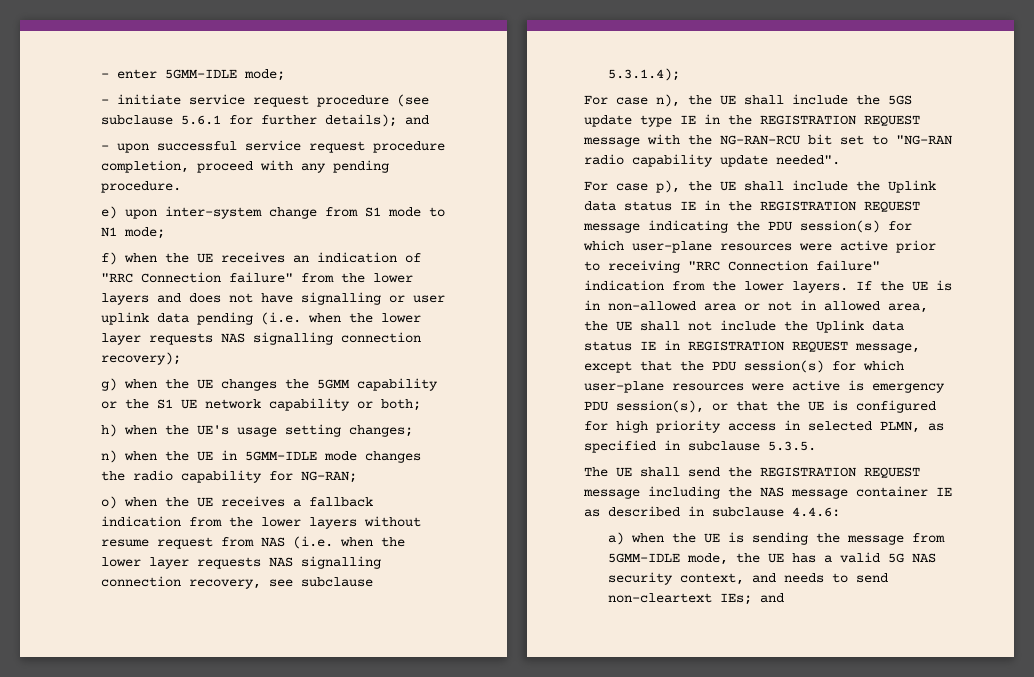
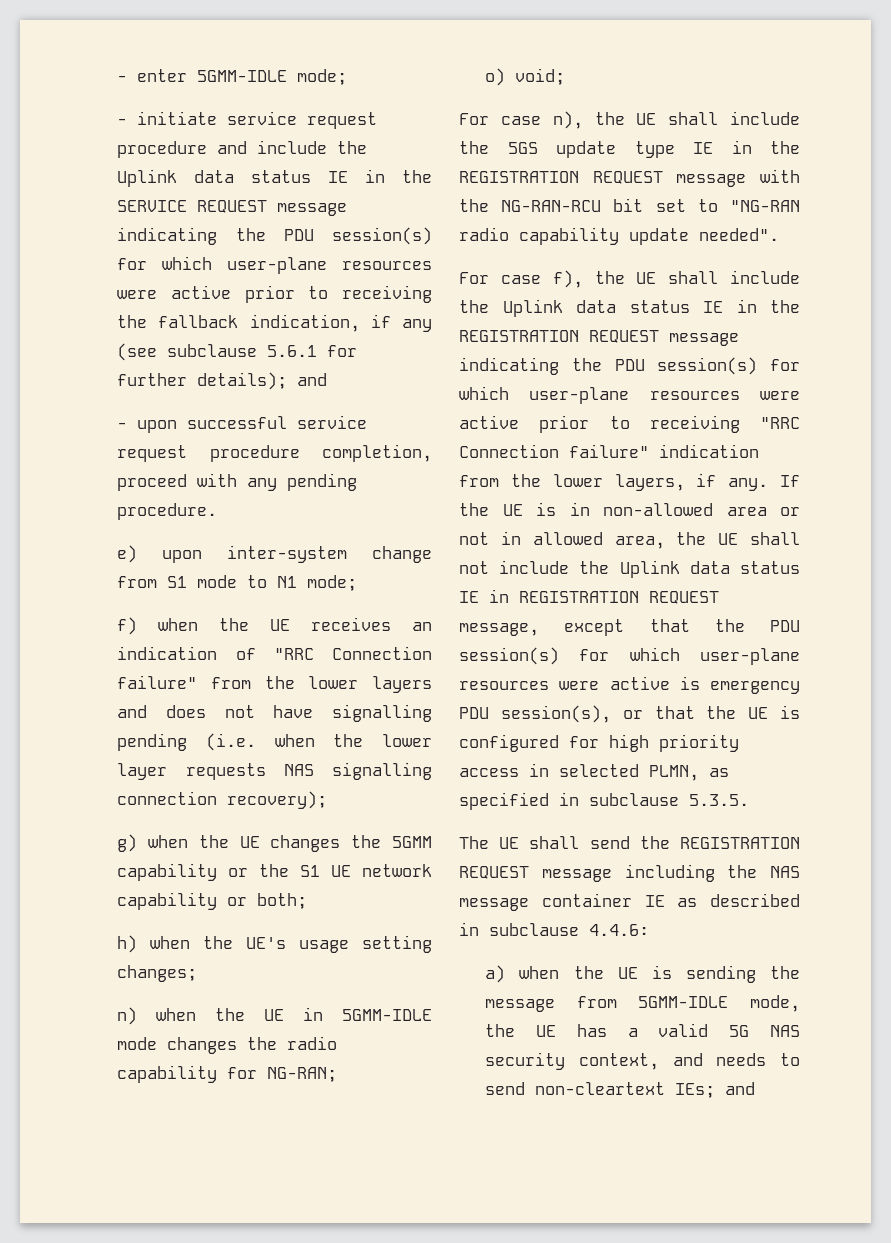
- - initiate service request procedure (see subclause 5.6.1 for further details); and
+ - initiate service request procedure and include the Uplink data status IE in the SERVICE REQUEST message indicating the PDU session(s) for which user-plane resources were active prior to receiving the fallback indication, if any (see subclause 5.6.1 for further details); and
- f) when the UE receives an indication of "RRC Connection failure" from the lower layers and does not have signalling or user uplink data pending (i.e. when the lower layer requests NAS signalling connection recovery);
+ f) when the UE receives an indication of "RRC Connection failure" from the lower layers and does not have signalling pending (i.e. when the lower layer requests NAS signalling connection recovery);
- o) when the UE receives a fallback indication from the lower layers without resume request from NAS (i.e. when the lower layer requests NAS signalling connection recovery, see subclause 5.3.1.4);
+ o) void;
- For case p), the UE shall include the Uplink data status IE in the REGISTRATION REQUEST message indicating the PDU session(s) for which user-plane resources were active prior to receiving "RRC Connection failure" indication from the lower layers.
+ For case f), the UE shall include the Uplink data status IE in the REGISTRATION REQUEST message indicating the PDU session(s) for which user-plane resources were active prior to receiving "RRC Connection failure" indication from the lower layers, if any.

